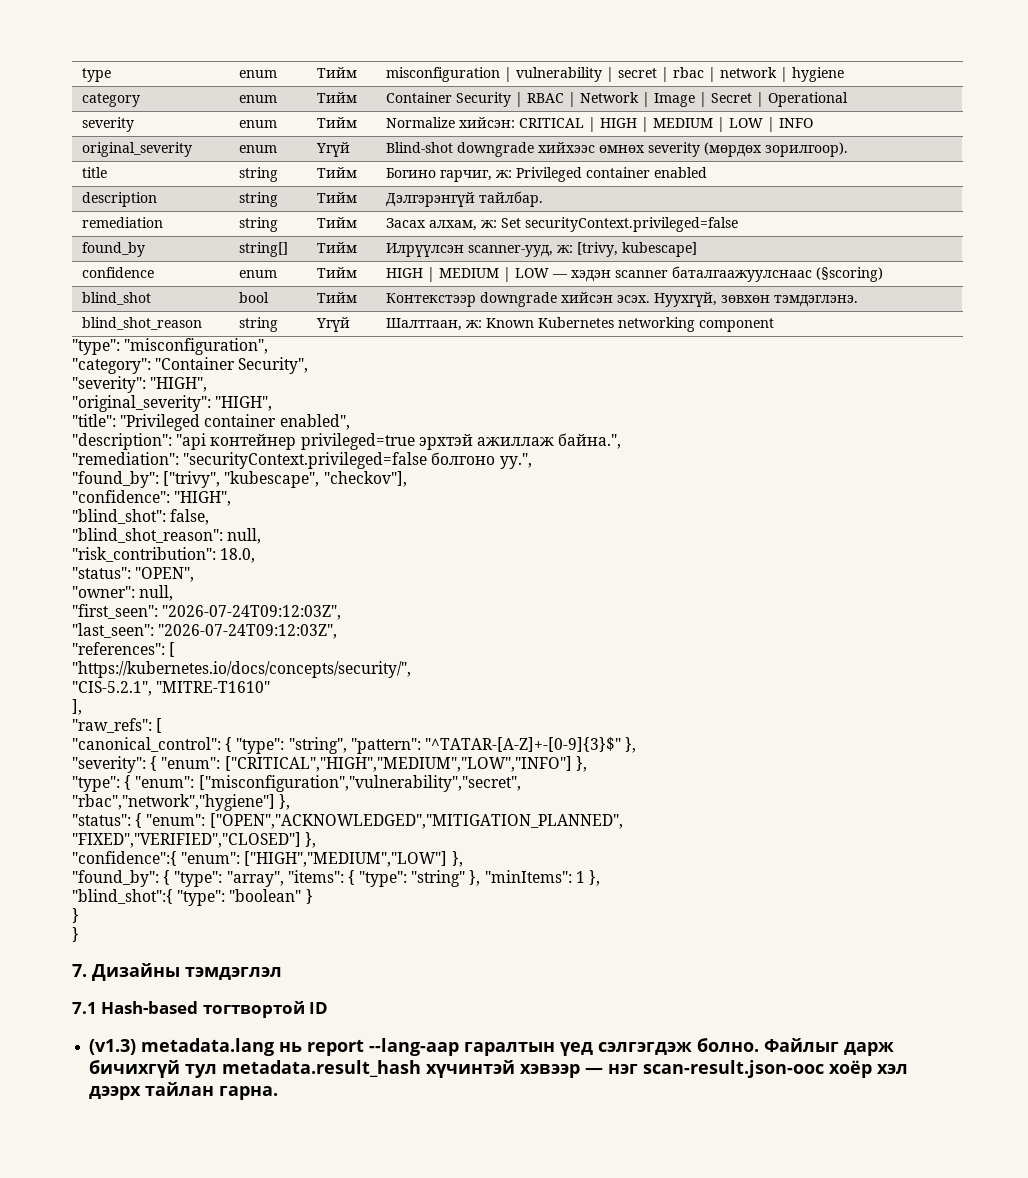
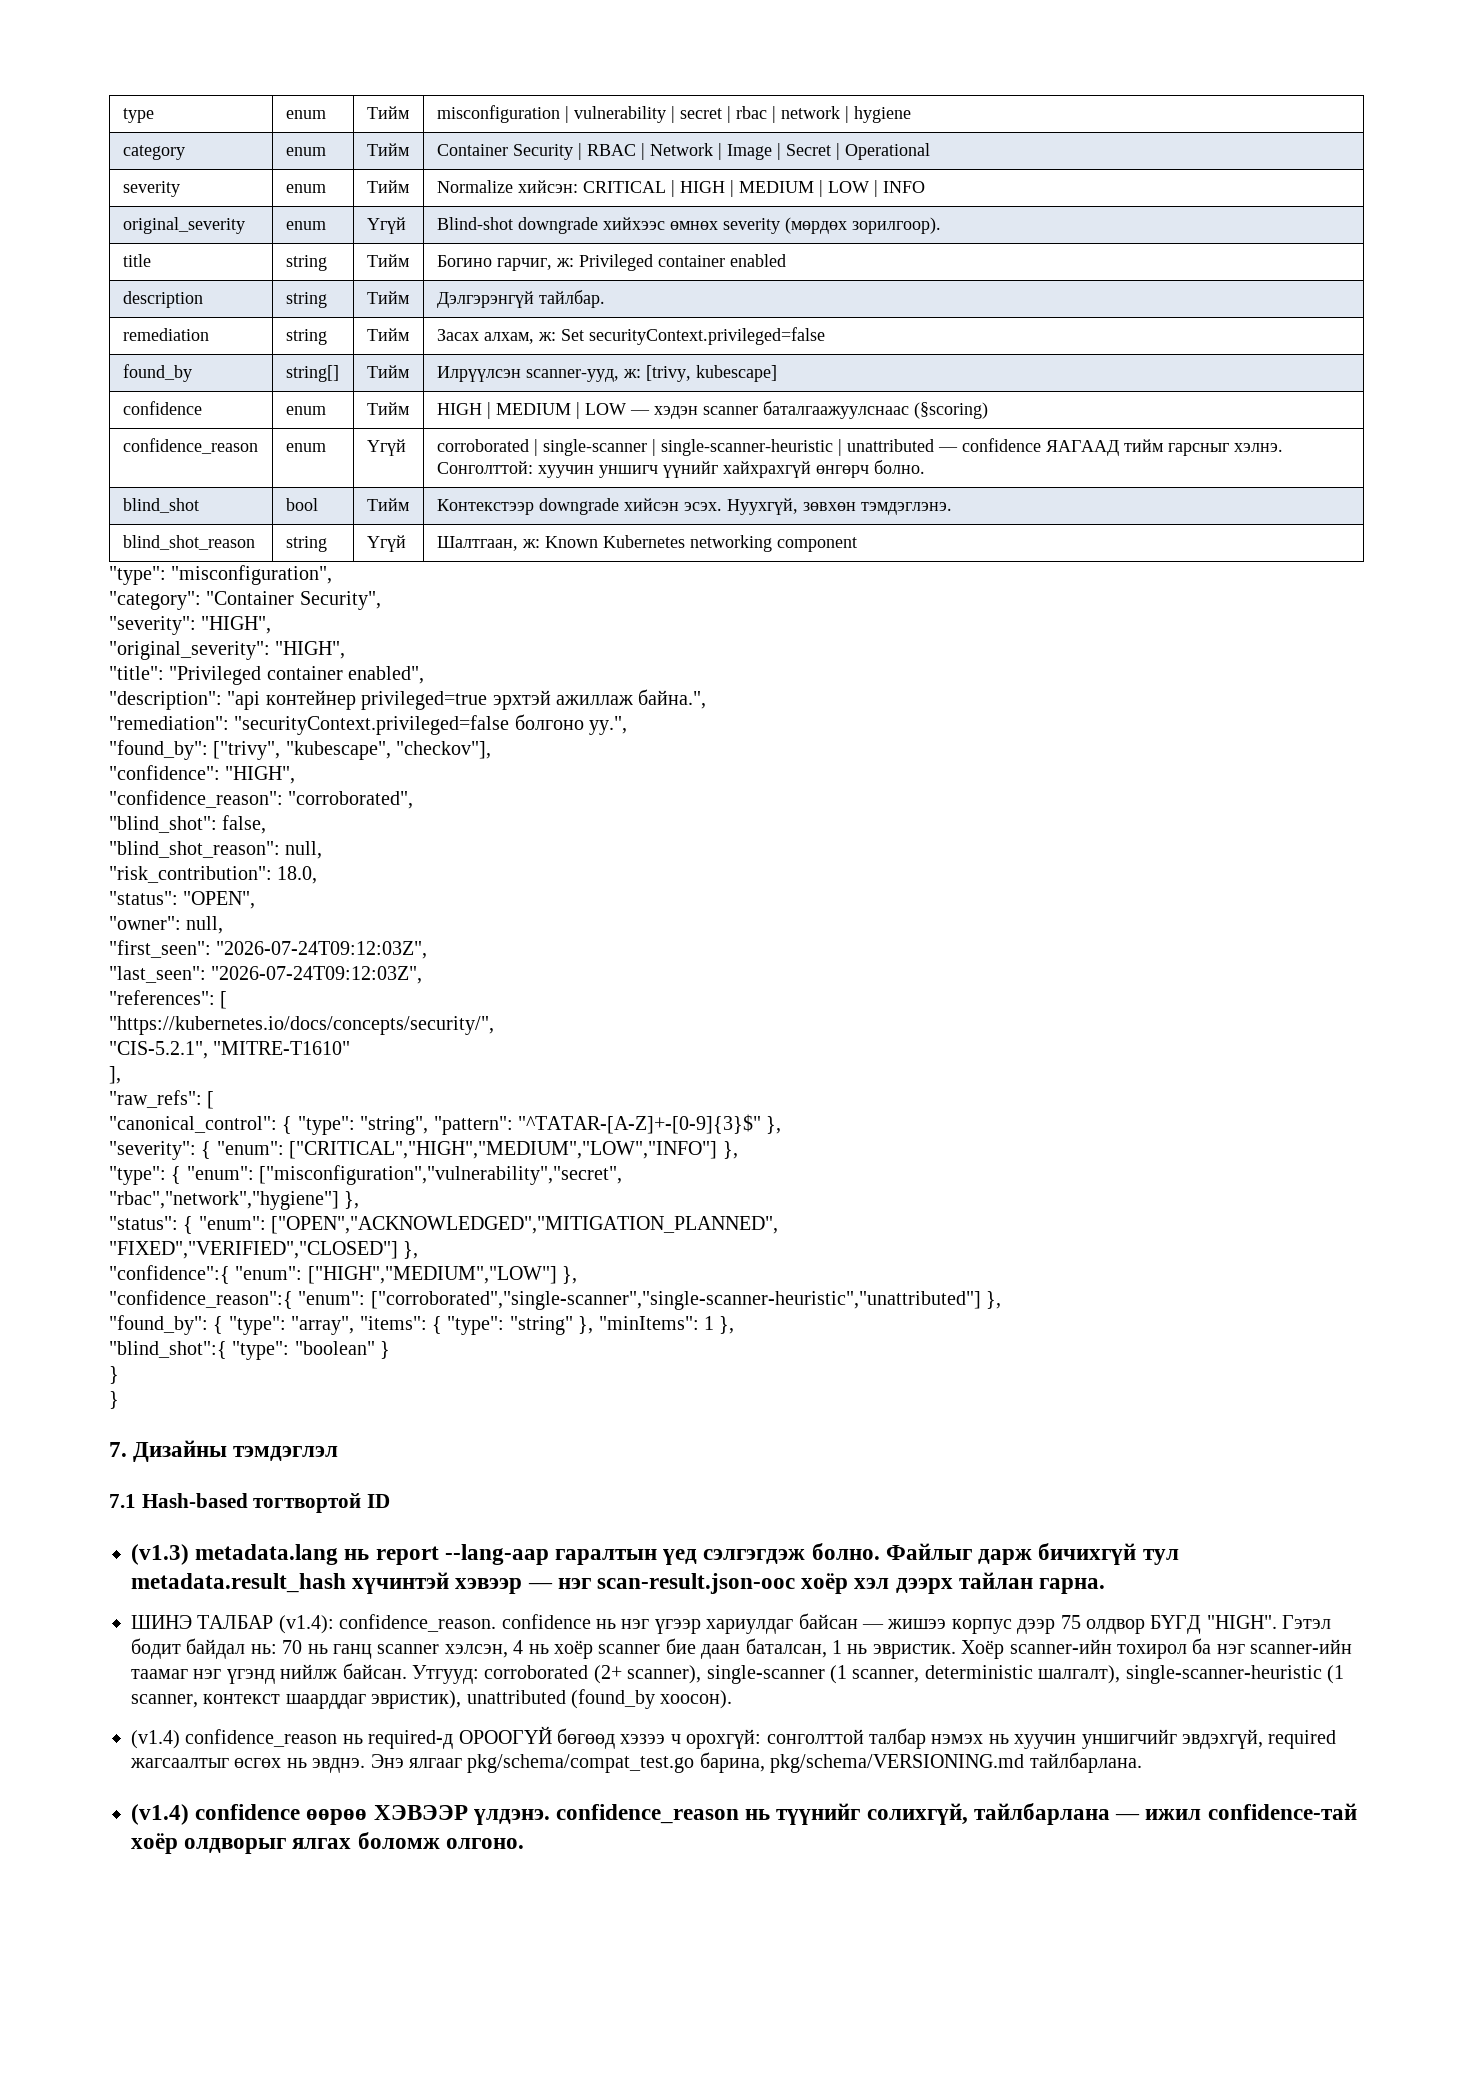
+ confidence_reason | enum | Үгүй | corroborated | single-scanner | single-scanner-heuristic | unattributed — confidence ЯАГААД тийм гарсныг хэлнэ. Сонголттой: хуучин уншигч үүнийг хайхрахгүй өнгөрч болно.
+ "confidence_reason": "corroborated",
+ "confidence_reason":{ "enum": ["corroborated","single-scanner","single-scanner-heuristic","unattributed"] },
+ ШИНЭ ТАЛБАР (v1.4): confidence_reason. confidence нь нэг үгээр хариулдаг байсан — жишээ корпус дээр 75 олдвор БҮГД "HIGH". Гэтэл бодит байдал нь: 70 нь ганц scanner хэлсэн, 4 нь хоёр scanner бие даан баталсан, 1 нь эвристик. Хоёр scanner-ийн тохирол ба нэг scanner-ийн таамаг нэг үгэнд нийлж байсан. Утгууд: corroborated (2+ scanner), single-scanner (1 scanner, deterministic шалгалт), single-scanner-heuristic (1 scanner, контекст шаарддаг эвристик), unattributed (found_by хоосон).
+ (v1.4) confidence_reason нь required-д ОРООГҮЙ бөгөөд хэзээ ч орохгүй: сонголттой талбар нэмэх нь хуучин уншигчийг эвдэхгүй, required жагсаалтыг өсгөх нь эвднэ. Энэ ялгааг pkg/schema/compat_test.go барина, pkg/schema/VERSIONING.md тайлбарлана.
+ (v1.4) confidence өөрөө ХЭВЭЭР үлдэнэ. confidence_reason нь түүнийг солихгүй, тайлбарлана — ижил confidence-тай хоёр олдворыг ялгах боломж олгоно.

